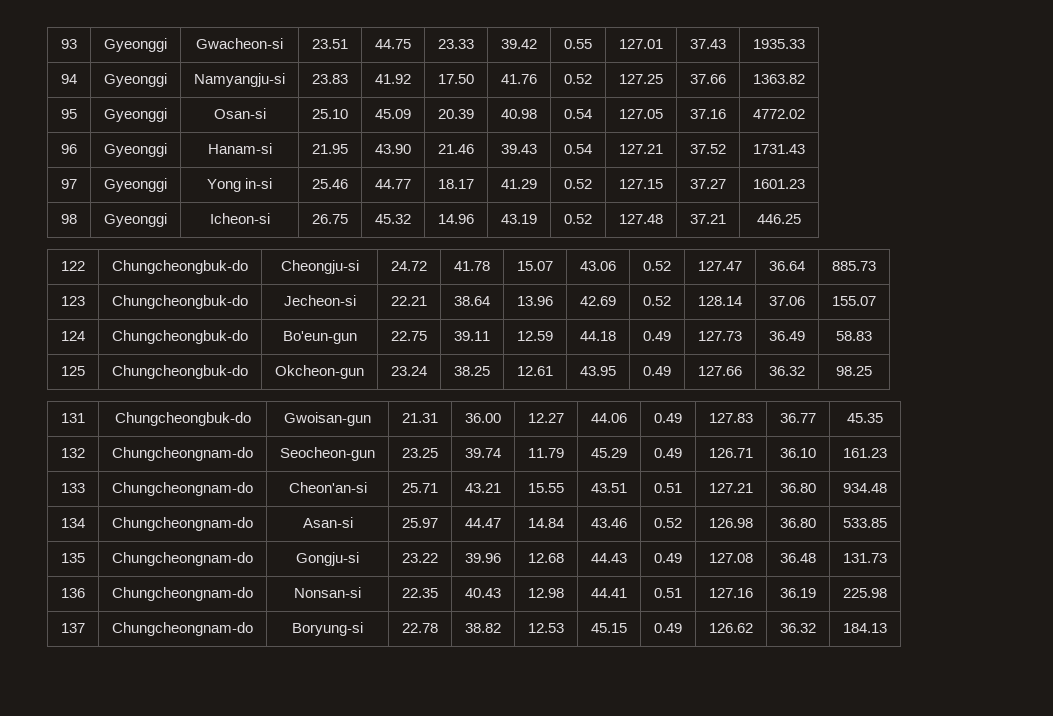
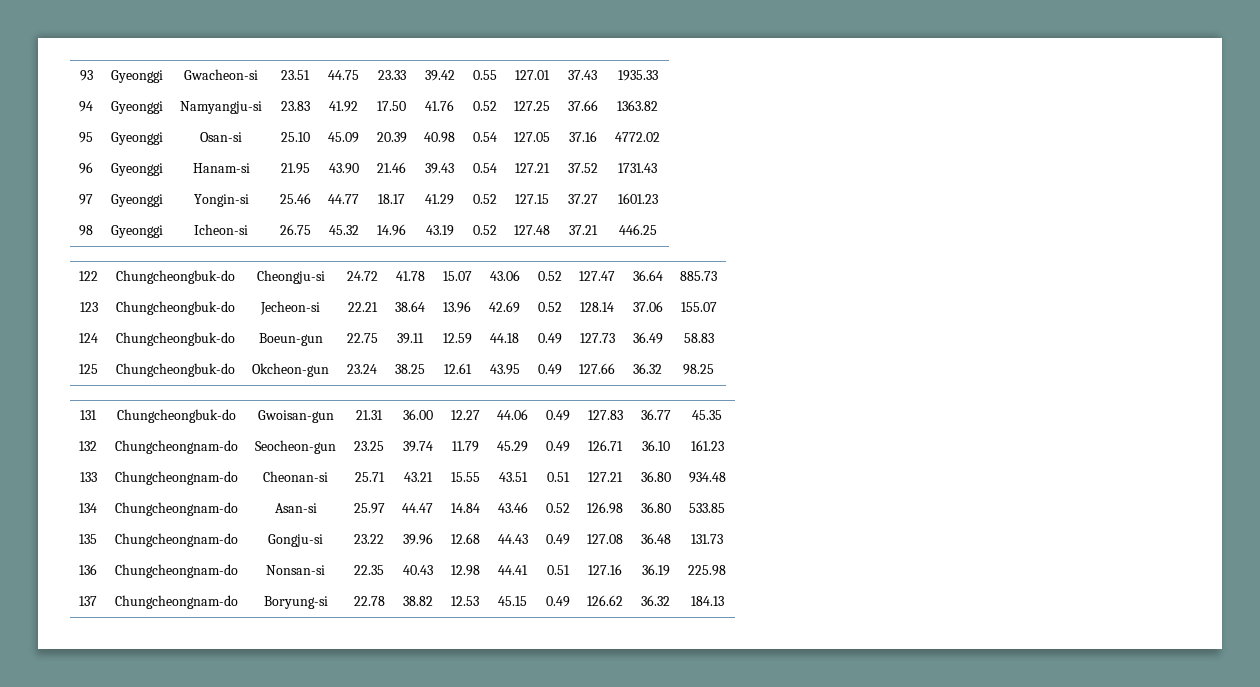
- 97 | Gyeonggi | Yong in-si | 25.46 | 44.77 | 18.17 | 41.29 | 0.52 | 127.15 | 37.27 | 1601.23
+ 97 | Gyeonggi | Yongin-si | 25.46 | 44.77 | 18.17 | 41.29 | 0.52 | 127.15 | 37.27 | 1601.23
- 124 | Chungcheongbuk-do | Bo'eun-gun | 22.75 | 39.11 | 12.59 | 44.18 | 0.49 | 127.73 | 36.49 | 58.83
+ 124 | Chungcheongbuk-do | Boeun-gun | 22.75 | 39.11 | 12.59 | 44.18 | 0.49 | 127.73 | 36.49 | 58.83
- 133 | Chungcheongnam-do | Cheon'an-si | 25.71 | 43.21 | 15.55 | 43.51 | 0.51 | 127.21 | 36.80 | 934.48
+ 133 | Chungcheongnam-do | Cheonan-si | 25.71 | 43.21 | 15.55 | 43.51 | 0.51 | 127.21 | 36.80 | 934.48

